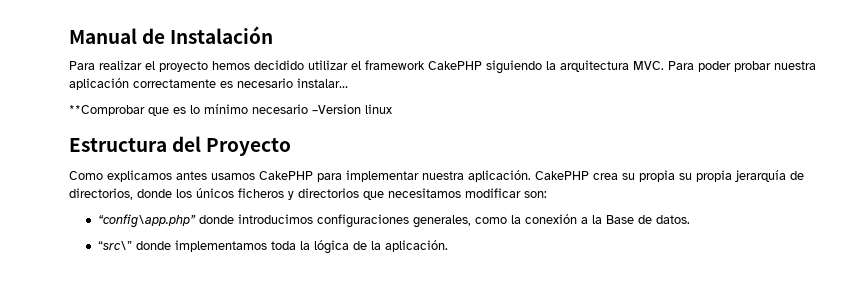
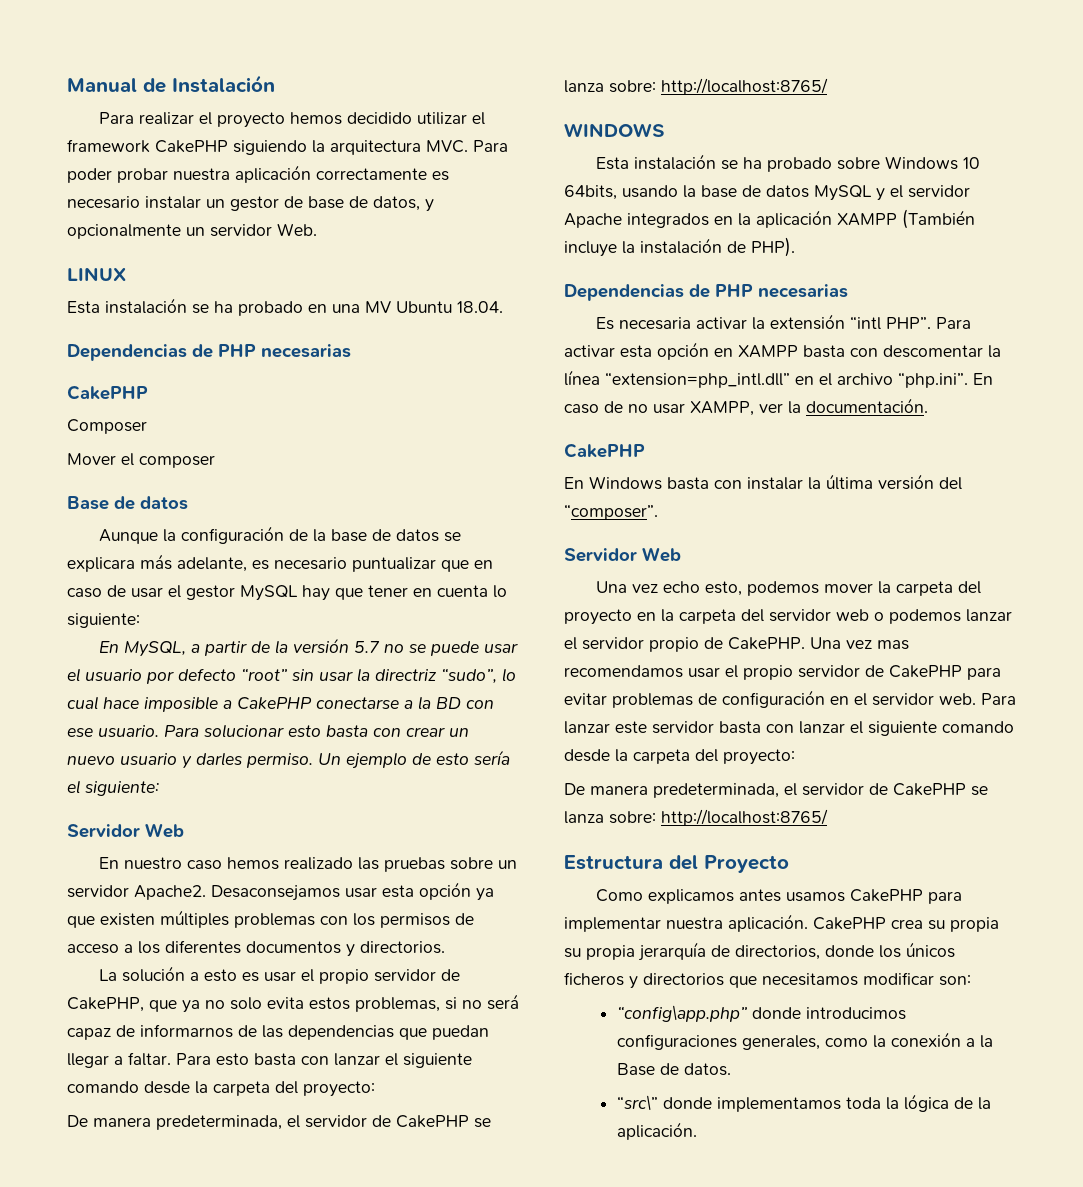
- Para realizar el proyecto hemos decidido utilizar el framework CakePHP siguiendo la arquitectura MVC. Para poder probar nuestra aplicación correctamente es necesario instalar…
- **Comprobar que es lo mínimo necesario –Version linux
+ Para realizar el proyecto hemos decidido utilizar el framework CakePHP siguiendo la arquitectura MVC. Para poder probar nuestra aplicación correctamente es necesario instalar un gestor de base de datos, y opcionalmente un servidor Web.
+ LINUX
+ Esta instalación se ha probado en una MV Ubuntu 18.04.
+ Dependencias de PHP necesarias
+ CakePHP
+ Composer
+ Mover el composer
+ Base de datos
+ Aunque la configuración de la base de datos se explicara más adelante, es necesario puntualizar que en caso de usar el gestor MySQL hay que tener en cuenta lo siguiente:
+ En MySQL, a partir de la versión 5.7 no se puede usar el usuario por defecto “root” sin usar la directriz “sudo”, lo cual hace imposible a CakePHP conectarse a la BD con ese usuario. Para solucionar esto basta con crear un nuevo usuario y darles permiso. Un ejemplo de esto sería el siguiente:
+ Servidor Web
+ En nuestro caso hemos realizado las pruebas sobre un servidor Apache2. Desaconsejamos usar esta opción ya que existen múltiples problemas con los permisos de acceso a los diferentes documentos y directorios.
+ La solución a esto es usar el propio servidor de CakePHP, que ya no solo evita estos problemas, si no será capaz de informarnos de las dependencias que puedan llegar a faltar. Para esto basta con lanzar el siguiente comando desde la carpeta del proyecto:
+ De manera predeterminada, el servidor de CakePHP se lanza sobre: http://localhost:8765/
+ WINDOWS
+ Esta instalación se ha probado sobre Windows 10 64bits, usando la base de datos MySQL y el servidor Apache integrados en la aplicación XAMPP (También incluye la instalación de PHP).
+ Dependencias de PHP necesarias
+ Es necesaria activar la extensión “intl PHP”. Para activar esta opción en XAMPP basta con descomentar la línea “extension=php_intl.dll” en el archivo “php.ini”. En caso de no usar XAMPP, ver la documentación.
+ CakePHP
+ En Windows basta con instalar la última versión del “composer”.
+ Servidor Web
+ Una vez echo esto, podemos mover la carpeta del proyecto en la carpeta del servidor web o podemos lanzar el servidor propio de CakePHP. Una vez mas recomendamos usar el propio servidor de CakePHP para evitar problemas de configuración en el servidor web. Para lanzar este servidor basta con lanzar el siguiente comando desde la carpeta del proyecto:
+ De manera predeterminada, el servidor de CakePHP se lanza sobre: http://localhost:8765/

